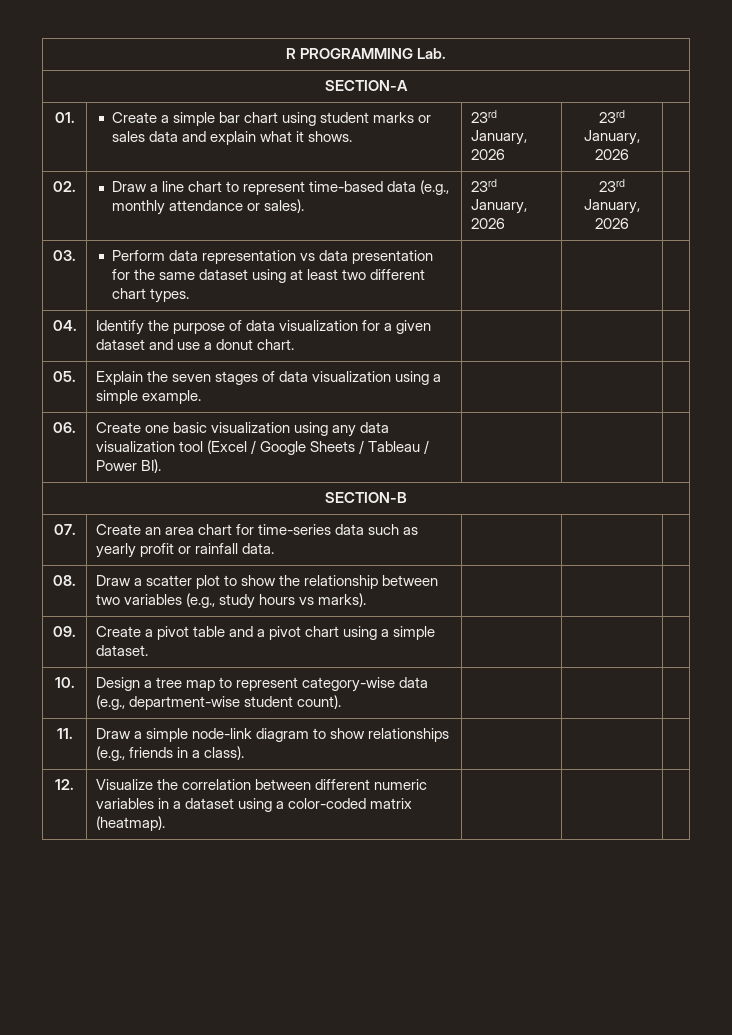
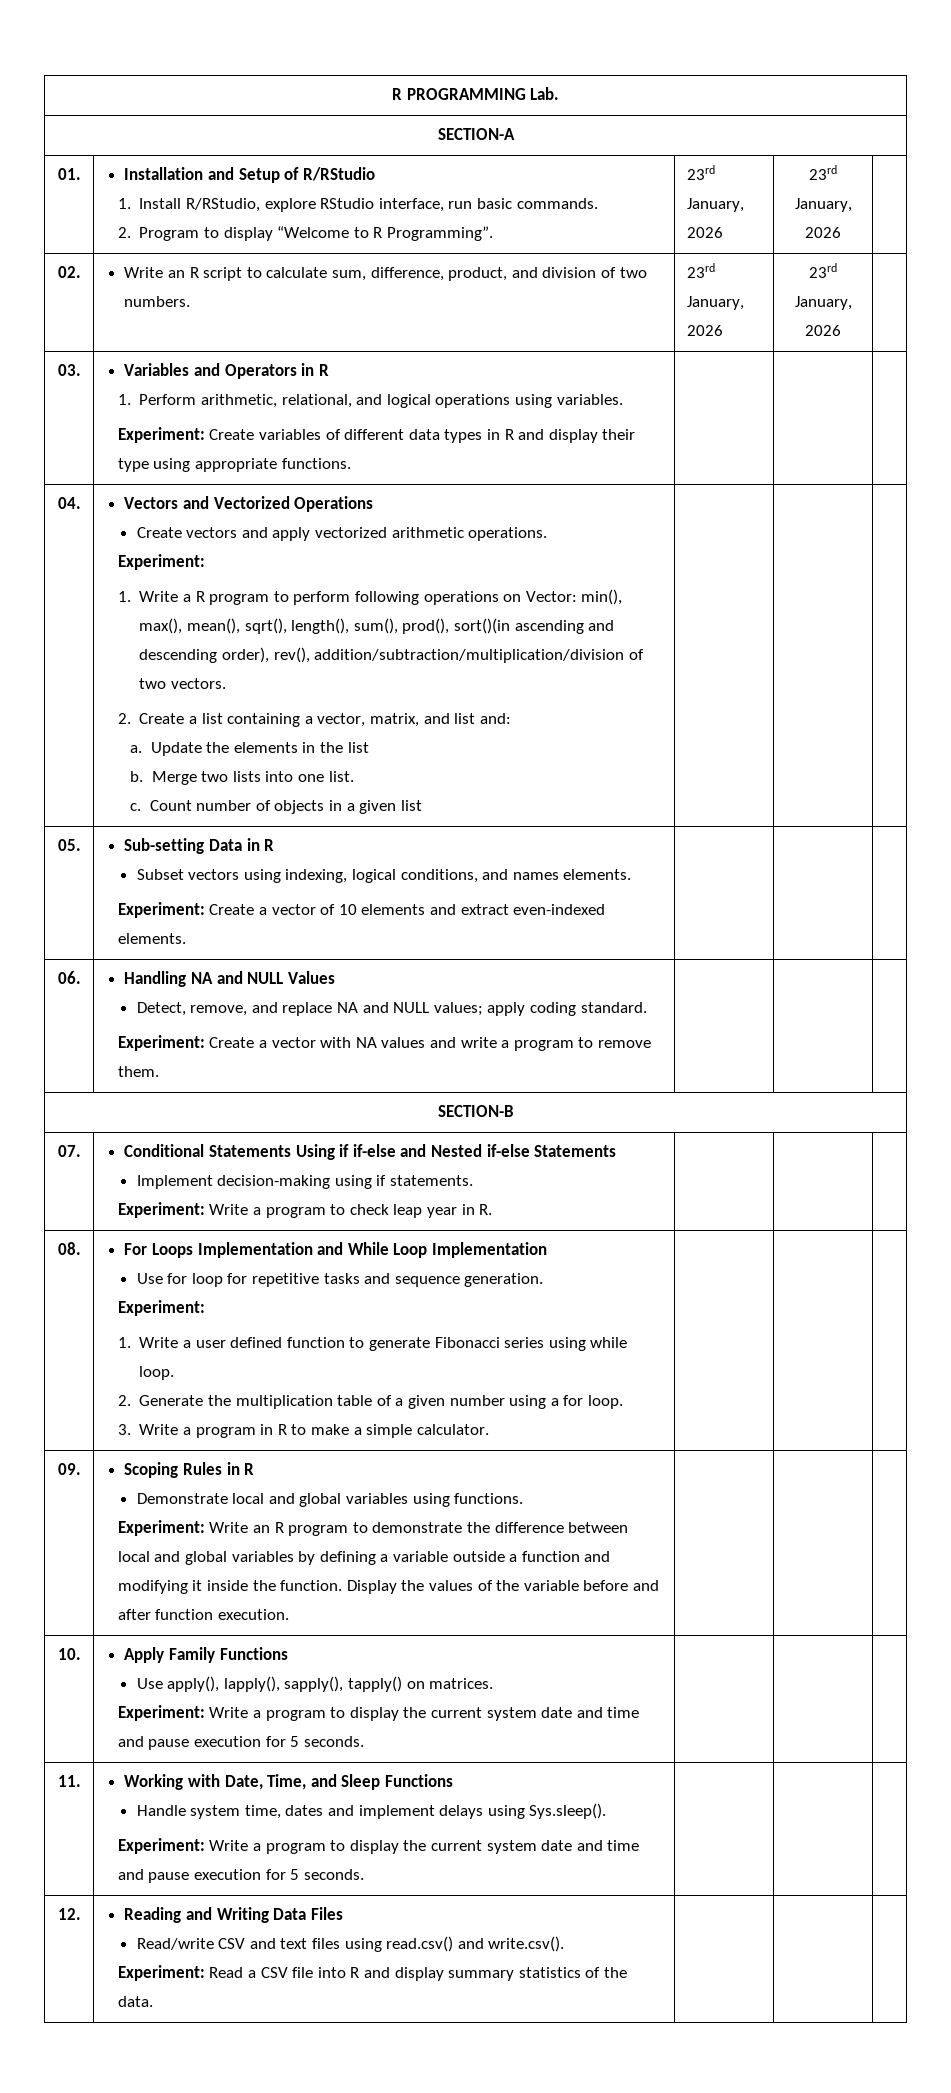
- 01. | Create a simple bar chart using student marks or sales data and explain what it shows. | 23rd January, 2026 | 23rd January, 2026 |
+ 01. | Installation and Setup of R/RStudio
+ 1. Install R/RStudio, explore RStudio interface, run basic commands.
+ 2. Program to display “Welcome to R Programming”. | 23rd January, 2026 | 23rd January, 2026 |
- 02. | Draw a line chart to represent time-based data (e.g., monthly attendance or sales). | 23rd January, 2026 | 23rd January, 2026 |
+ 02. | Write an R script to calculate sum, difference, product, and division of two numbers. | 23rd January, 2026 | 23rd January, 2026 |
- 03. | Perform data representation vs data presentation for the same dataset using at least two different chart types. | | |
- 04. | Identify the purpose of data visualization for a given dataset and use a donut chart. | | |
- 05. | Explain the seven stages of data visualization using a simple example. | | |
- 06. | Create one basic visualization using any data visualization tool (Excel / Google Sheets / Tableau / Power BI). | | |
+ 03. | Variables and Operators in R
+ 1. Perform arithmetic, relational, and logical operations using variables.
+ Experiment: Create variables of different data types in R and display their type using appropriate functions. | | |
+ 04. | Vectors and Vectorized Operations
+ Create vectors and apply vectorized arithmetic operations.
+ Experiment:
+ 1. Write a R program to perform following operations on Vector: min(), max(), mean(), sqrt(), length(), sum(), prod(), sort()(in ascending and descending order), rev(), addition/subtraction/multiplication/division of two vectors.
+ 2. Create a list containing a vector, matrix, and list and:
+ a. Update the elements in the list
+ b. Merge two lists into one list.
+ c. Count number of objects in a given list | | |
+ 05. | Sub-setting Data in R
+ Subset vectors using indexing, logical conditions, and names elements.
+ Experiment: Create a vector of 10 elements and extract even-indexed elements. | | |
+ 06. | Handling NA and NULL Values
+ Detect, remove, and replace NA and NULL values; apply coding standard.
+ Experiment: Create a vector with NA values and write a program to remove them. | | |
  SECTION-B
- 07. | Create an area chart for time-series data such as yearly profit or rainfall data. | | |
- 08. | Draw a scatter plot to show the relationship between two variables (e.g., study hours vs marks). | | |
- 09. | Create a pivot table and a pivot chart using a simple dataset. | | |
- 10. | Design a tree map to represent category-wise data (e.g., department-wise student count). | | |
- 11. | Draw a simple node-link diagram to show relationships (e.g., friends in a class). | | |
- 12. | Visualize the correlation between different numeric variables in a dataset using a color-coded matrix (heatmap). | | |
+ 07. | Conditional Statements Using if if-else and Nested if-else Statements
+ Implement decision-making using if statements.
+ Experiment: Write a program to check leap year in R. | | |
+ 08. | For Loops Implementation and While Loop Implementation
+ Use for loop for repetitive tasks and sequence generation.
+ Experiment:
+ 1. Write a user defined function to generate Fibonacci series using while loop.
+ 2. Generate the multiplication table of a given number using a for loop.
+ 3. Write a program in R to make a simple calculator. | | |
+ 09. | Scoping Rules in R
+ Demonstrate local and global variables using functions.
+ Experiment: Write an R program to demonstrate the difference between local and global variables by defining a variable outside a function and modifying it inside the function. Display the values of the variable before and after function execution. | | |
+ 10. | Apply Family Functions
+ Use apply(), lapply(), sapply(), tapply() on matrices.
+ Experiment: Write a program to display the current system date and time and pause execution for 5 seconds. | | |
+ 11. | Working with Date, Time, and Sleep Functions
+ Handle system time, dates and implement delays using Sys.sleep().
+ Experiment: Write a program to display the current system date and time and pause execution for 5 seconds. | | |
+ 12. | Reading and Writing Data Files
+ Read/write CSV and text files using read.csv() and write.csv().
+ Experiment: Read a CSV file into R and display summary statistics of the data. | | |

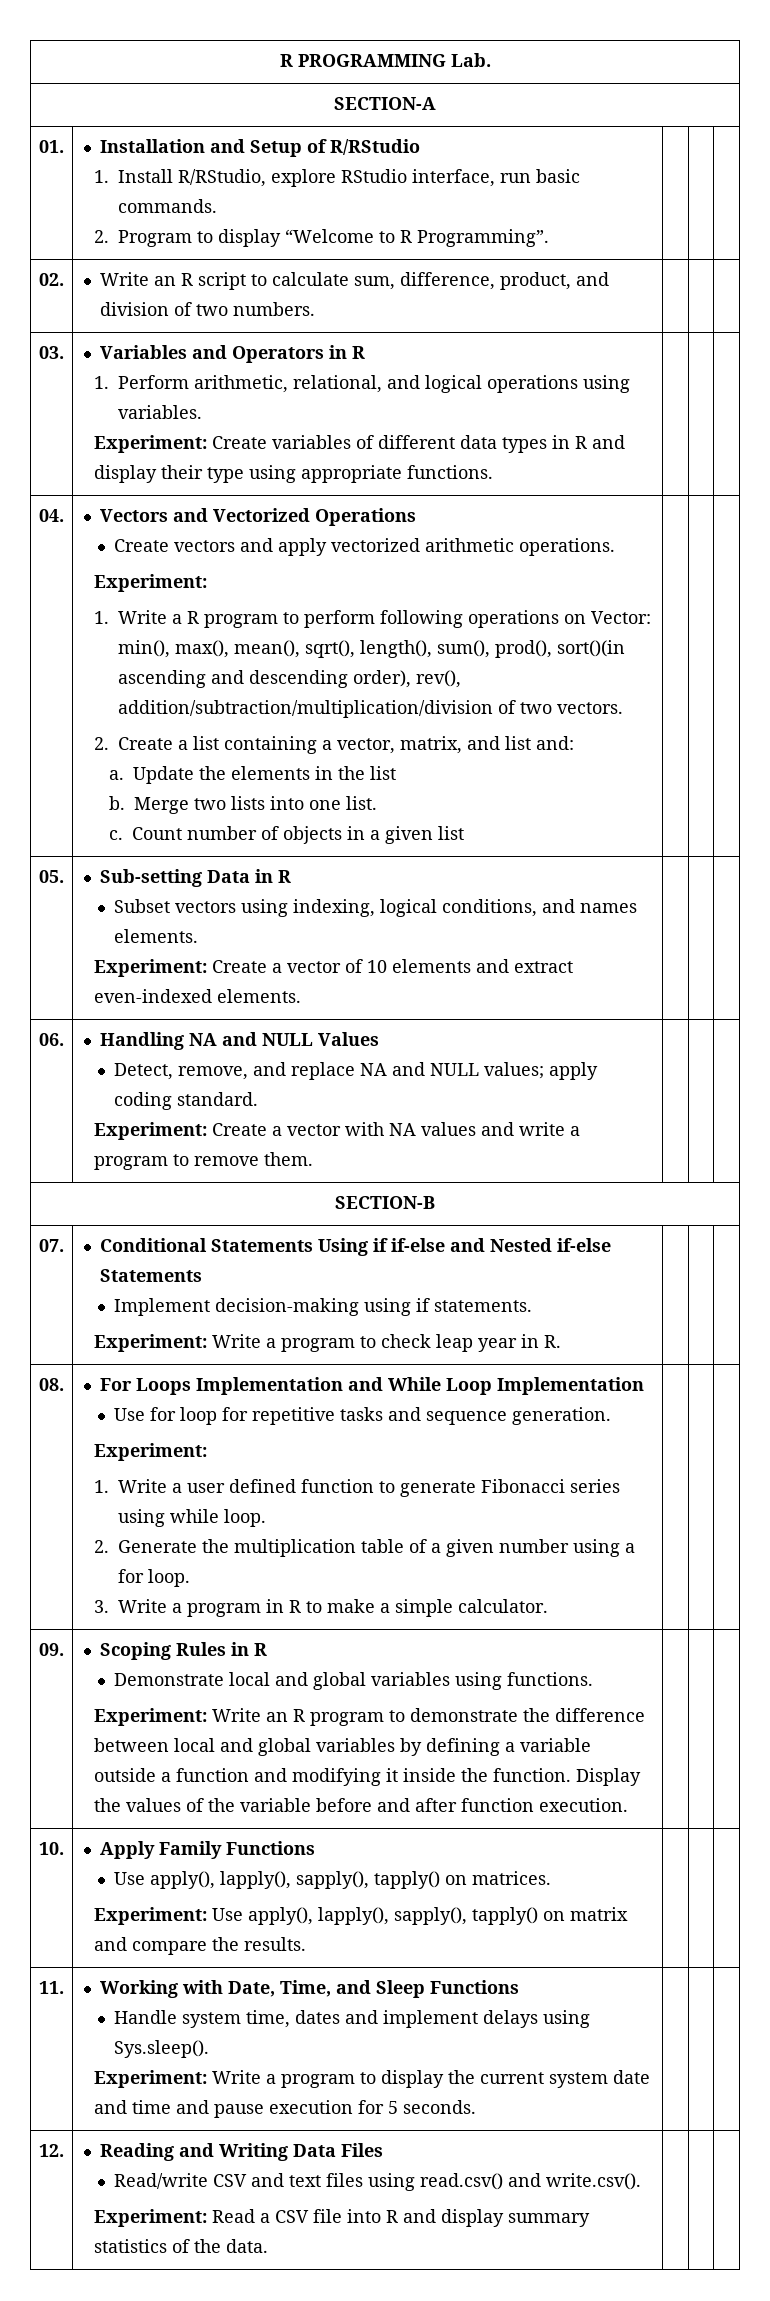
  01. | Installation and Setup of R/RStudio
  1. Install R/RStudio, explore RStudio interface, run basic commands.
- 2. Program to display “Welcome to R Programming”. | 23rd January, 2026 | 23rd January, 2026 |
+ 2. Program to display “Welcome to R Programming”. | | |
- 02. | Write an R script to calculate sum, difference, product, and division of two numbers. | 23rd January, 2026 | 23rd January, 2026 |
+ 02. | Write an R script to calculate sum, difference, product, and division of two numbers. | | |
  10. | Apply Family Functions
  Use apply(), lapply(), sapply(), tapply() on matrices.
- Experiment: Write a program to display the current system date and time and pause execution for 5 seconds. | | |
+ Experiment: Use apply(), lapply(), sapply(), tapply() on matrix and compare the results. | | |

